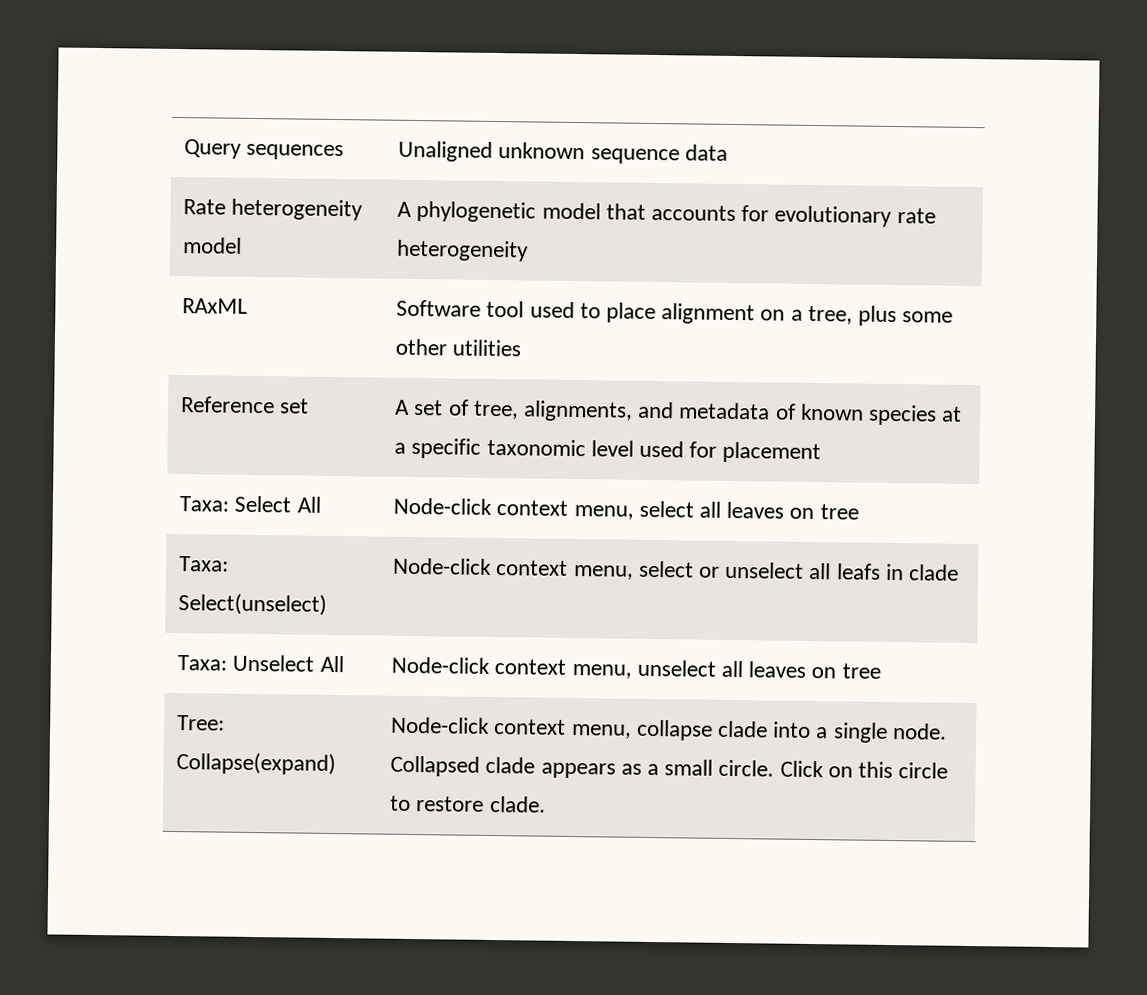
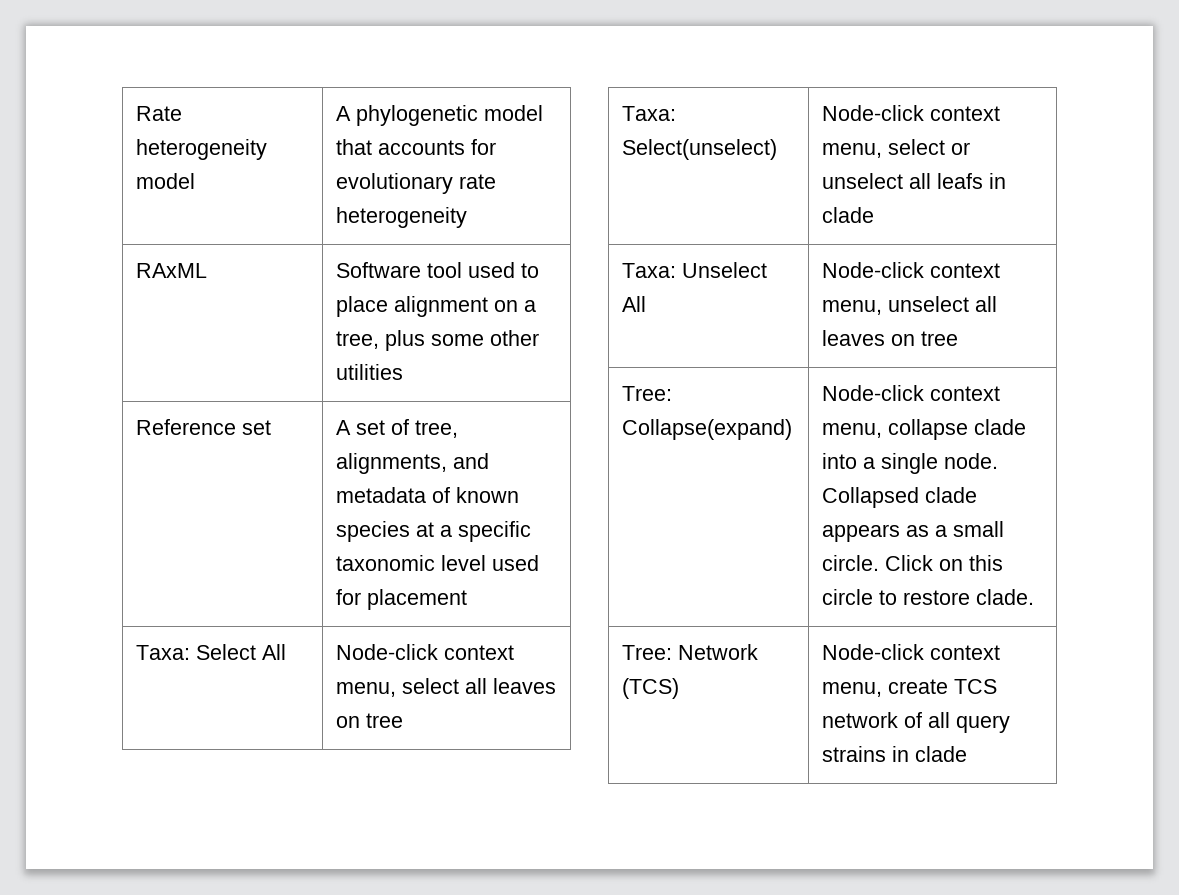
- Query sequences | Unaligned unknown sequence data
+ Tree: Network (TCS) | Node-click context menu, create TCS network of all query strains in clade

